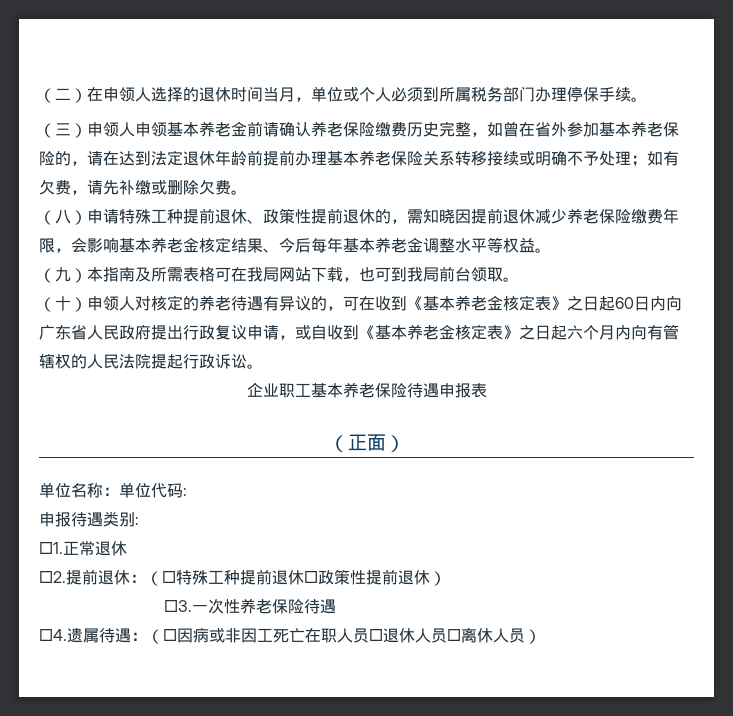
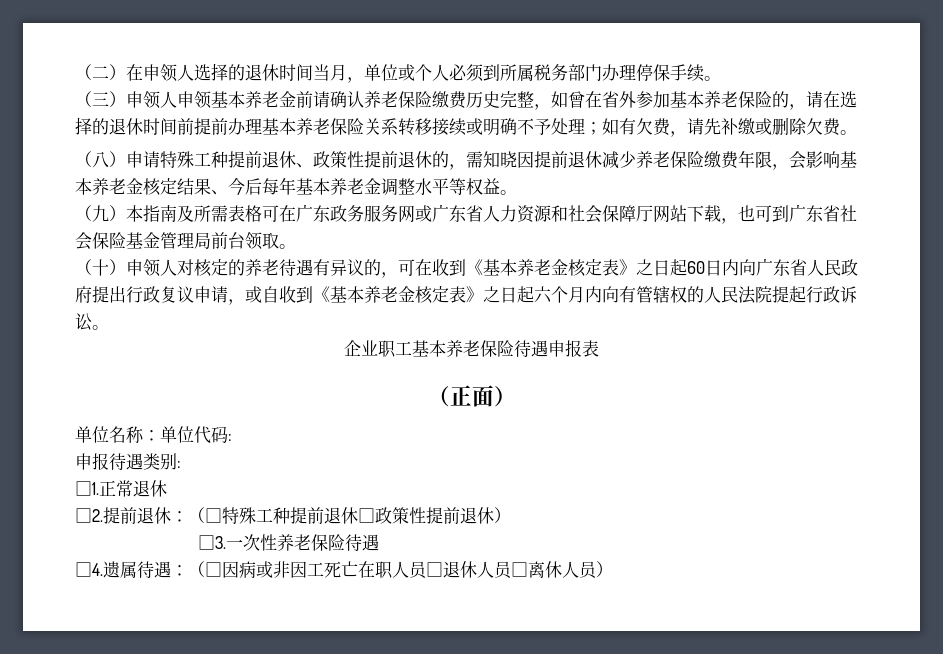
- （三）申领人申领基本养老金前请确认养老保险缴费历史完整，如曾在省外参加基本养老保险的，请在达到法定退休年龄前提前办理基本养老保险关系转移接续或明确不予处理；如有欠费，请先补缴或删除欠费。
+ （三）申领人申领基本养老金前请确认养老保险缴费历史完整，如曾在省外参加基本养老保险的，请在选择的退休时间前提前办理基本养老保险关系转移接续或明确不予处理；如有欠费，请先补缴或删除欠费。
- （九）本指南及所需表格可在我局网站下载，也可到我局前台领取。
+ （九）本指南及所需表格可在广东政务服务网或广东省人力资源和社会保障厅网站下载，也可到广东省社会保险基金管理局前台领取。

